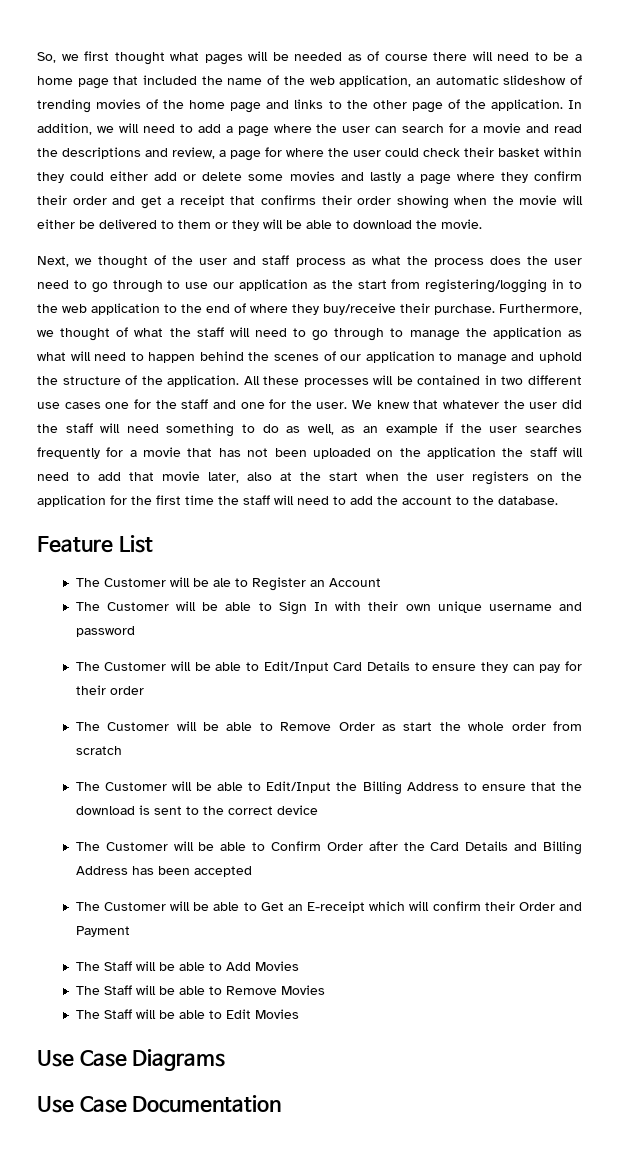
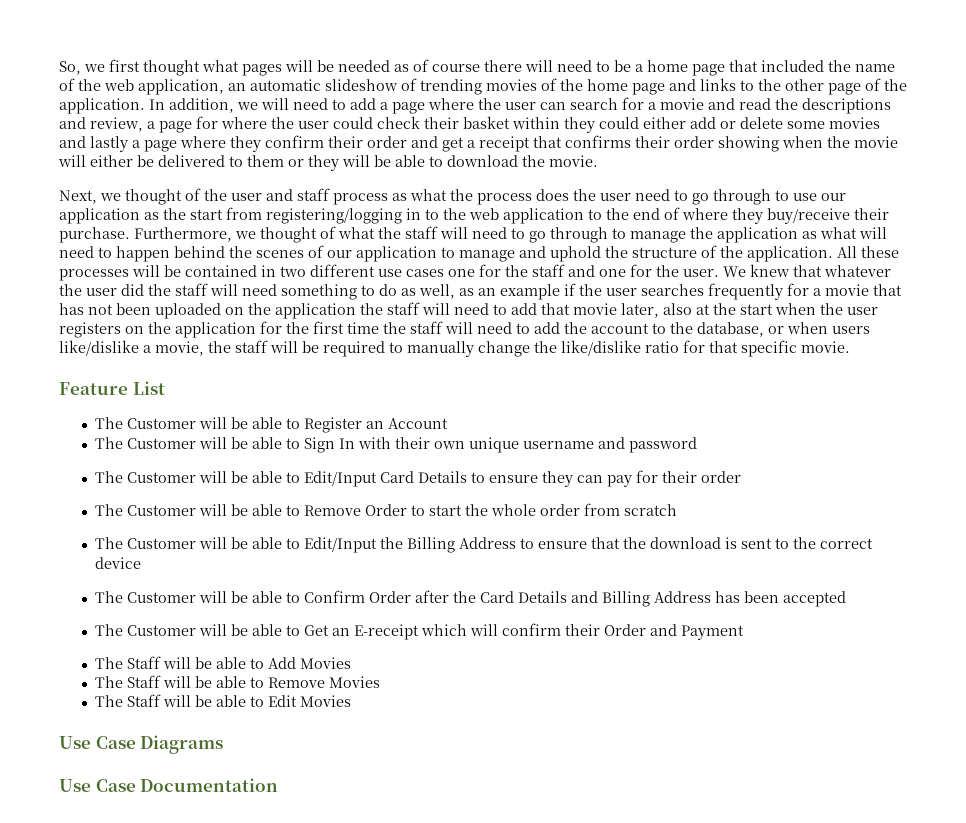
- We knew that whatever the user did the staff will need something to do as well, as an example if the user searches frequently for a movie that has not been uploaded on the application the staff will need to add that movie later, also at the start when the user registers on the application for the first time the staff will need to add the account to the database.
+ We knew that whatever the user did the staff will need something to do as well, as an example if the user searches frequently for a movie that has not been uploaded on the application the staff will need to add that movie later, also at the start when the user registers on the application for the first time the staff will need to add the account to the database, or when users like/dislike a movie, the staff will be required to manually change the like/dislike ratio for that specific movie.
- The Customer will be ale to Register an Account
+ The Customer will be able to Register an Account
- The Customer will be able to Remove Order as start the whole order from scratch
+ The Customer will be able to Remove Order to start the whole order from scratch

